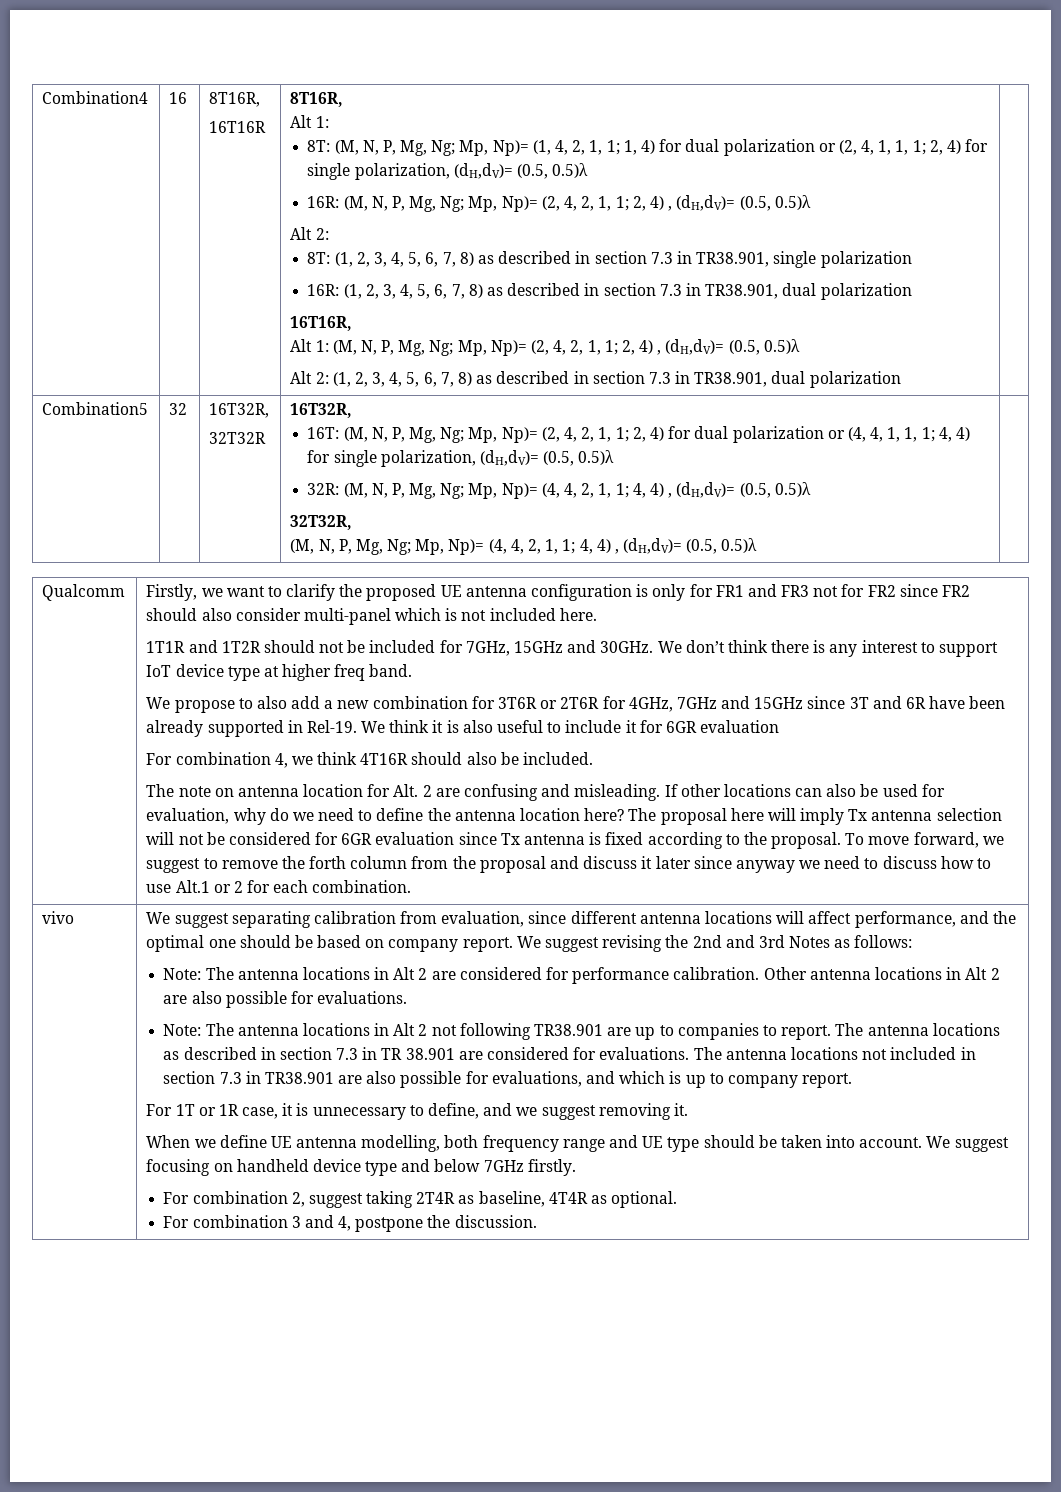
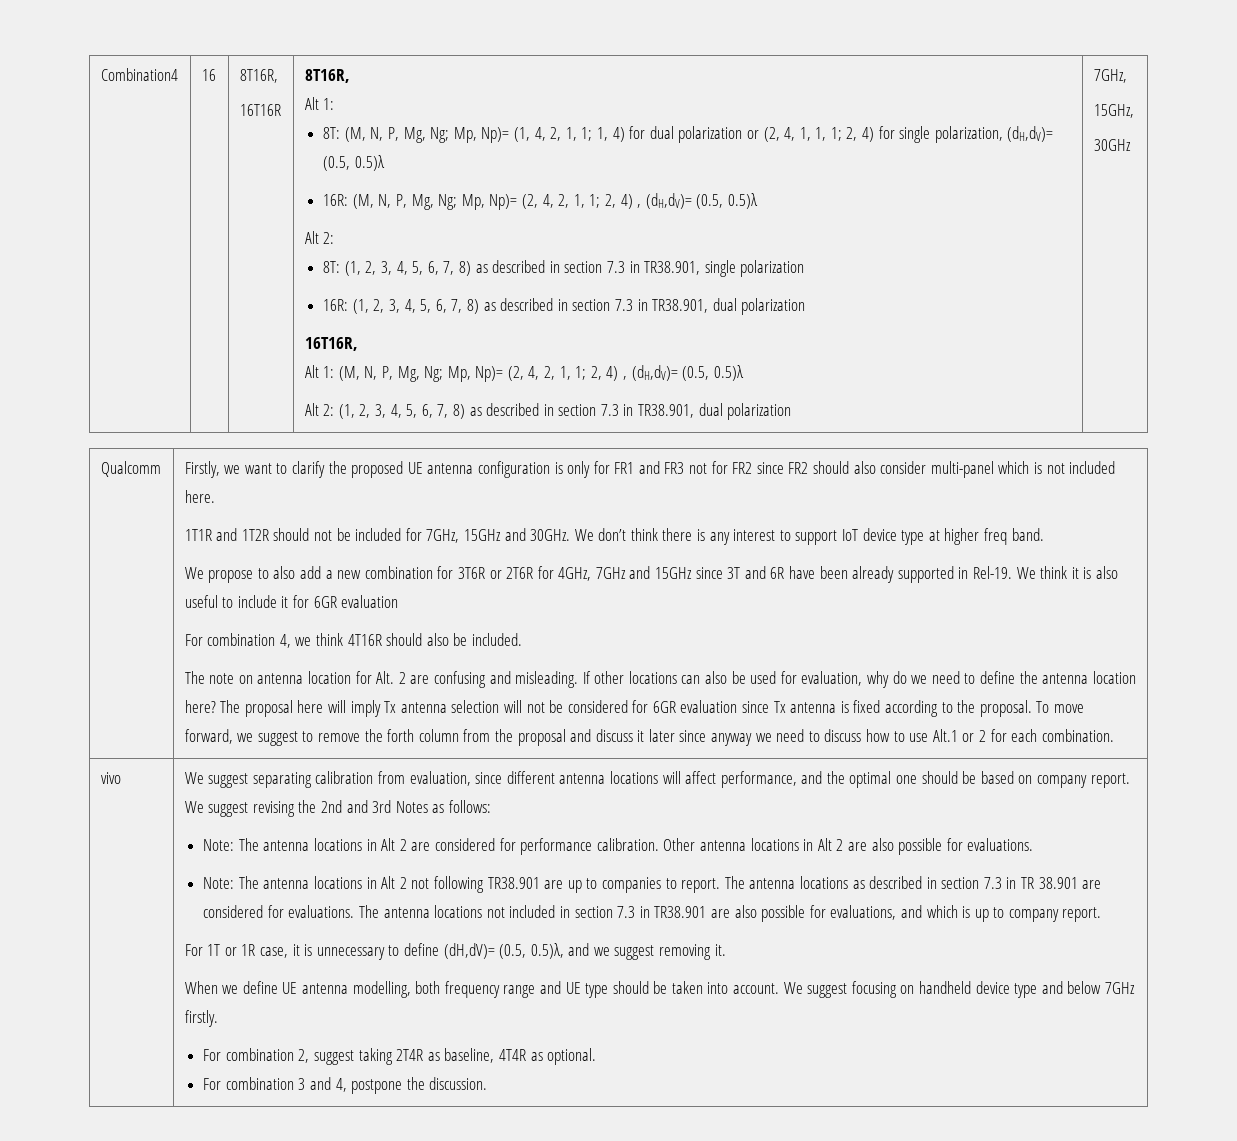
- Alt 2: (1, 2, 3, 4, 5, 6, 7, 8) as described in section 7.3 in TR38.901, dual polarization |
- Combination5 | 32 | 16T32R,
- 32T32R | 16T32R,
- 16T: (M, N, P, Mg, Ng; Mp, Np)= (2, 4, 2, 1, 1; 2, 4) for dual polarization or (4, 4, 1, 1, 1; 4, 4) for single polarization, (dH,dV)= (0.5, 0.5)λ
- 32R: (M, N, P, Mg, Ng; Mp, Np)= (4, 4, 2, 1, 1; 4, 4) , (dH,dV)= (0.5, 0.5)λ
- 32T32R,
- (M, N, P, Mg, Ng; Mp, Np)= (4, 4, 2, 1, 1; 4, 4) , (dH,dV)= (0.5, 0.5)λ
+ Alt 2: (1, 2, 3, 4, 5, 6, 7, 8) as described in section 7.3 in TR38.901, dual polarization | 7GHz,
+ 15GHz,
+ 30GHz
- For 1T or 1R case, it is unnecessary to define, and we suggest removing it.
+ For 1T or 1R case, it is unnecessary to define (dH,dV)= (0.5, 0.5)λ, and we suggest removing it.

